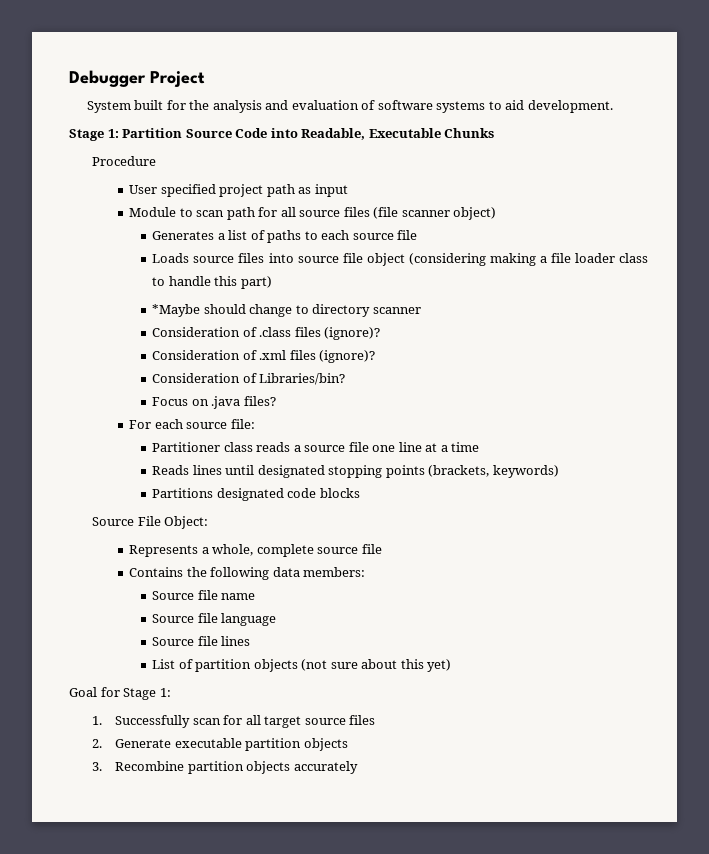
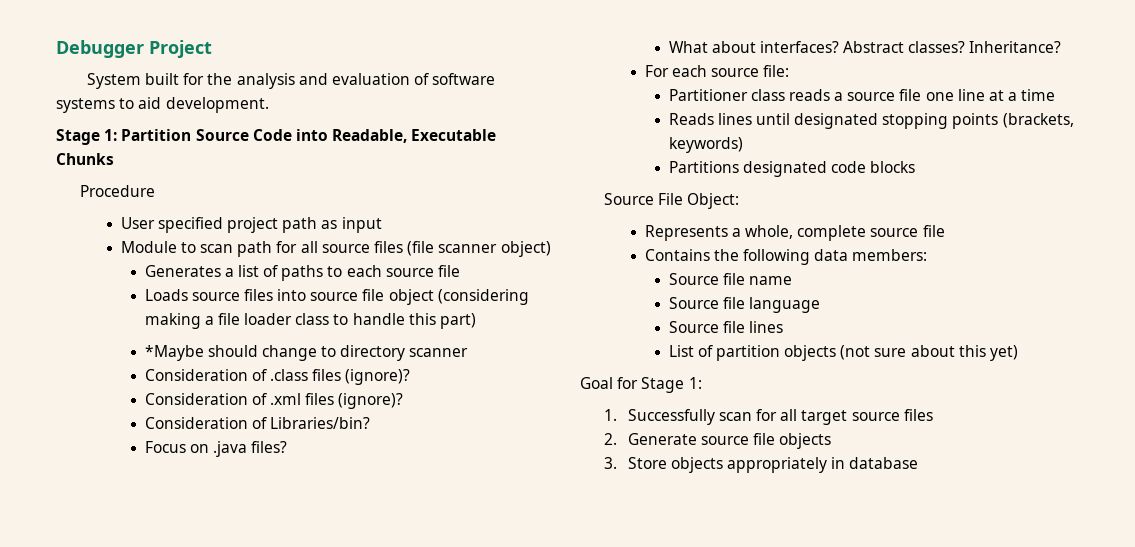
+ What about interfaces? Abstract classes? Inheritance?
- 2. Generate executable partition objects
+ 2. Generate source file objects
- 3. Recombine partition objects accurately
+ 3. Store objects appropriately in database

